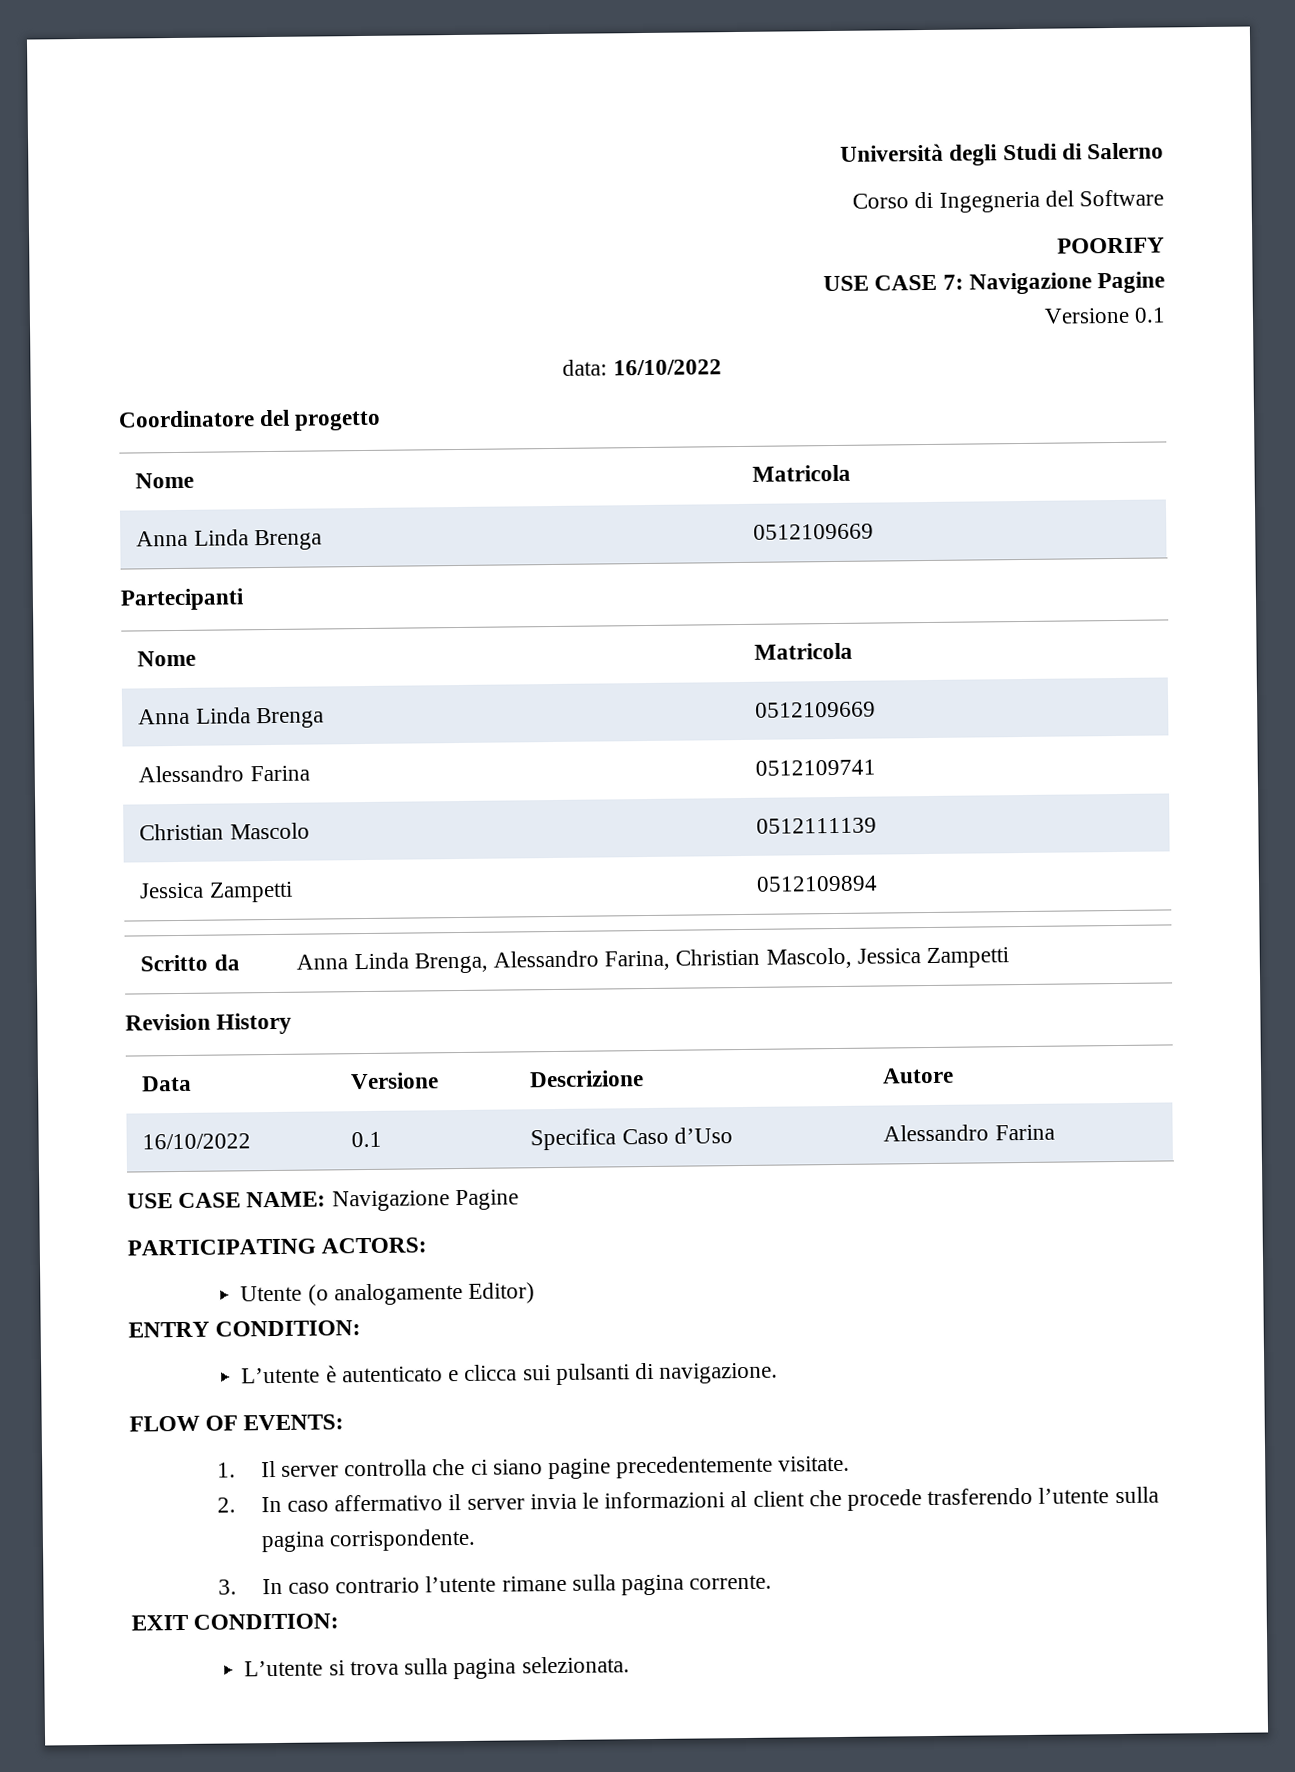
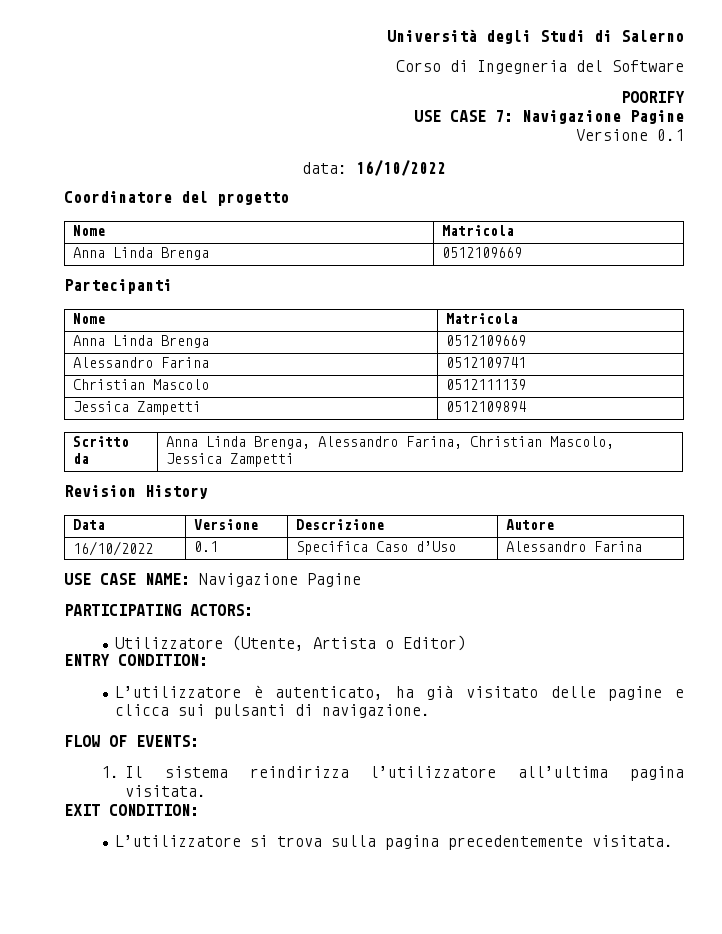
- Utente (o analogamente Editor)
+ Utilizzatore (Utente, Artista o Editor)
- L’utente è autenticato e clicca sui pulsanti di navigazione.
+ L’utilizzatore è autenticato, ha già visitato delle pagine e clicca sui pulsanti di navigazione.
- 1. Il server controlla che ci siano pagine precedentemente visitate.
- 2. In caso affermativo il server invia le informazioni al client che procede trasferendo l’utente sulla pagina corrispondente.
- 3. In caso contrario l’utente rimane sulla pagina corrente.
+ 1. Il sistema reindirizza l’utilizzatore all’ultima pagina visitata.
- L’utente si trova sulla pagina selezionata.
+ L’utilizzatore si trova sulla pagina precedentemente visitata.

